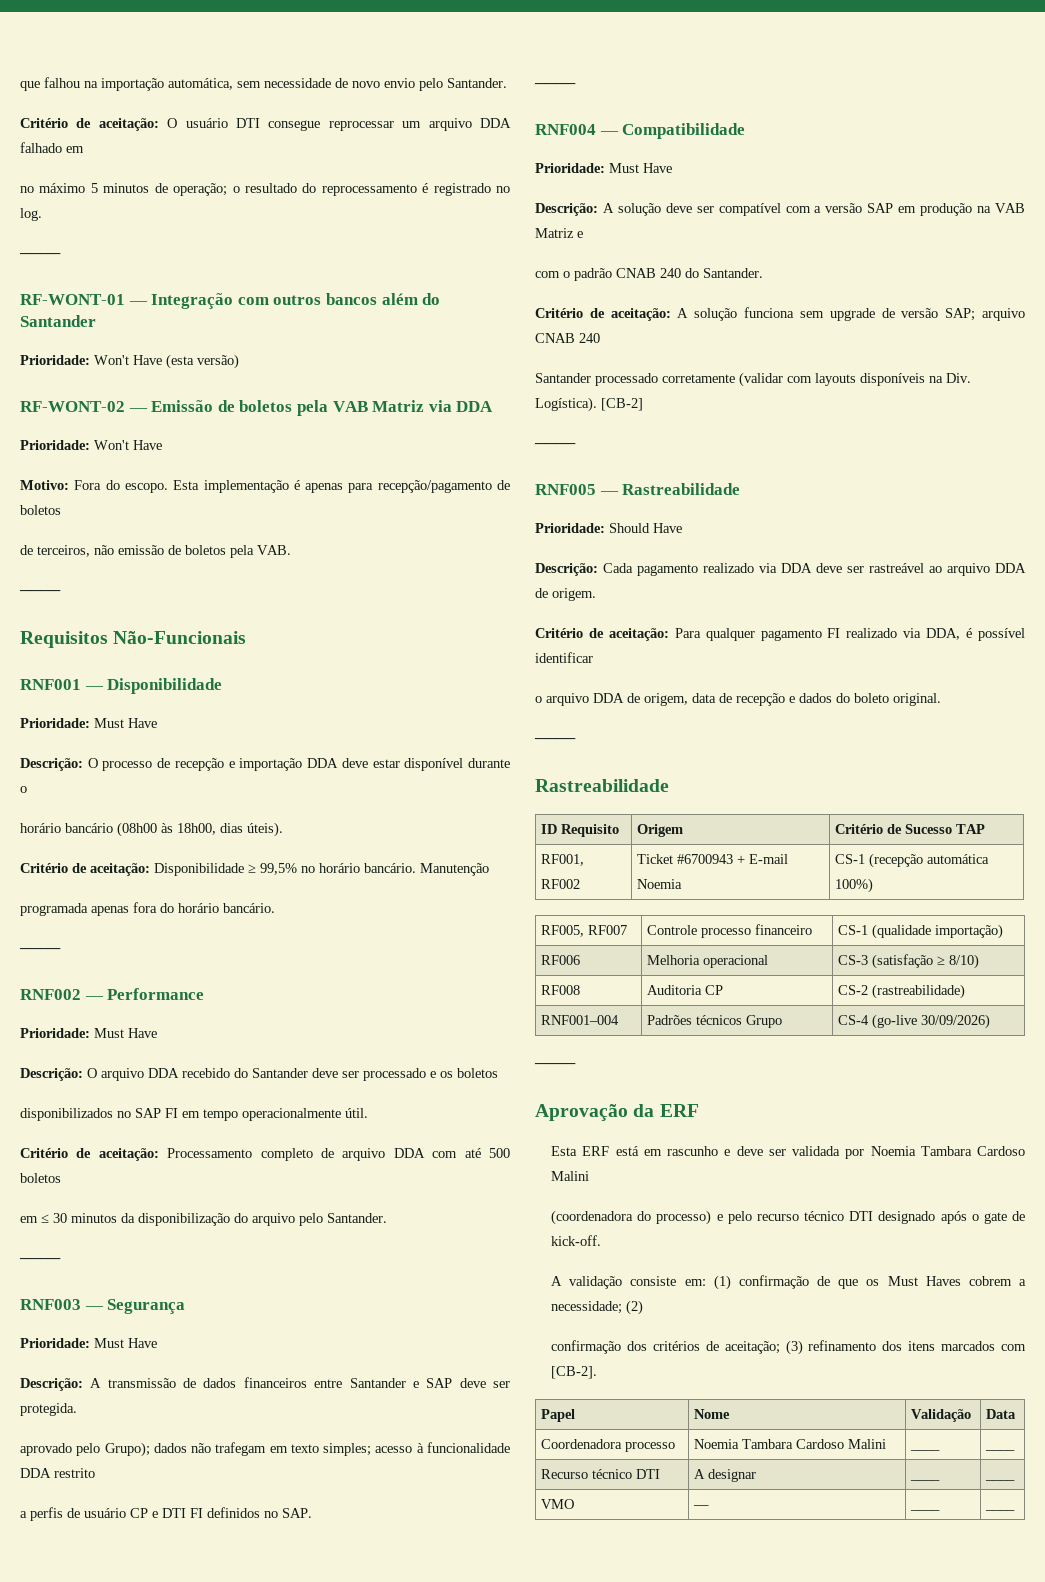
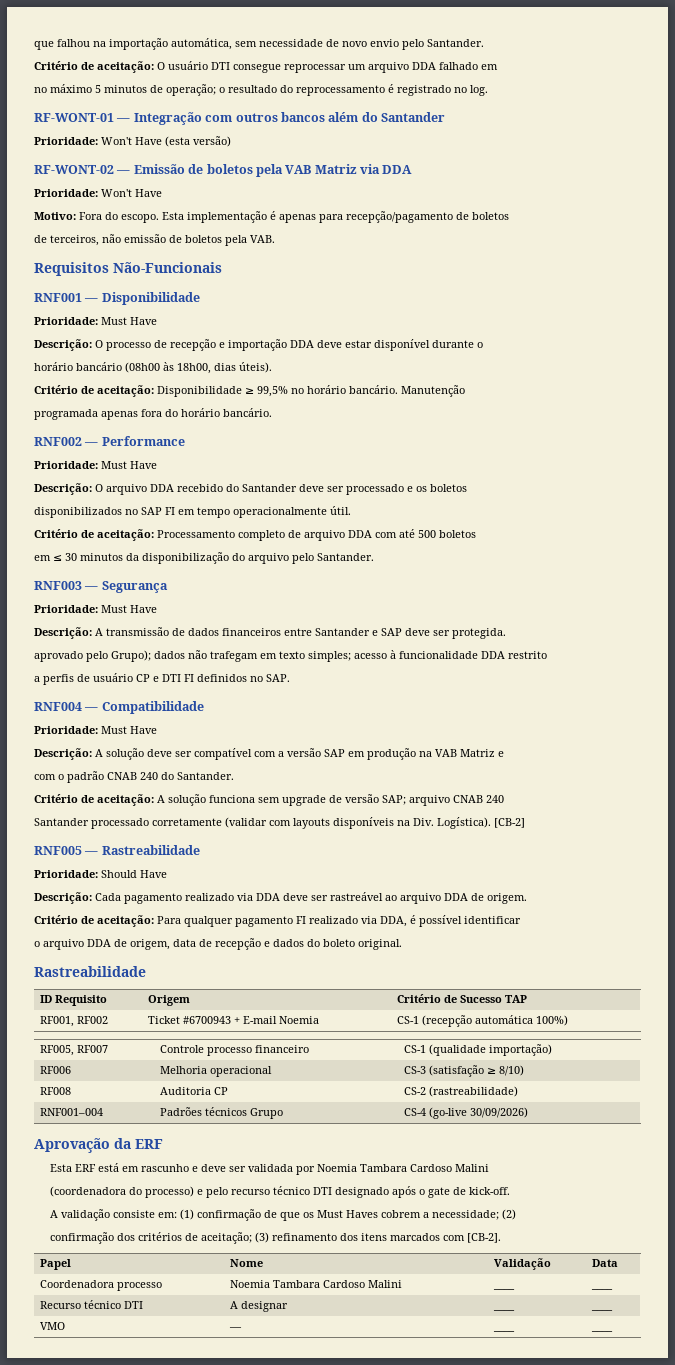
  no máximo 5 minutos de operação; o resultado do reprocessamento é registrado no log.
- ────
  de terceiros, não emissão de boletos pela VAB.
- ────
  programada apenas fora do horário bancário.
- ────
  em ≤ 30 minutos da disponibilização do arquivo pelo Santander.
- ────
  a perfis de usuário CP e DTI FI definidos no SAP.
- ────
  [CB-2]
- ────
  o arquivo DDA de origem, data de recepção e dados do boleto original.
- ────
  RNF001–004 | Padrões técnicos Grupo | CS-4 (go-live 30/09/2026)
- ────

